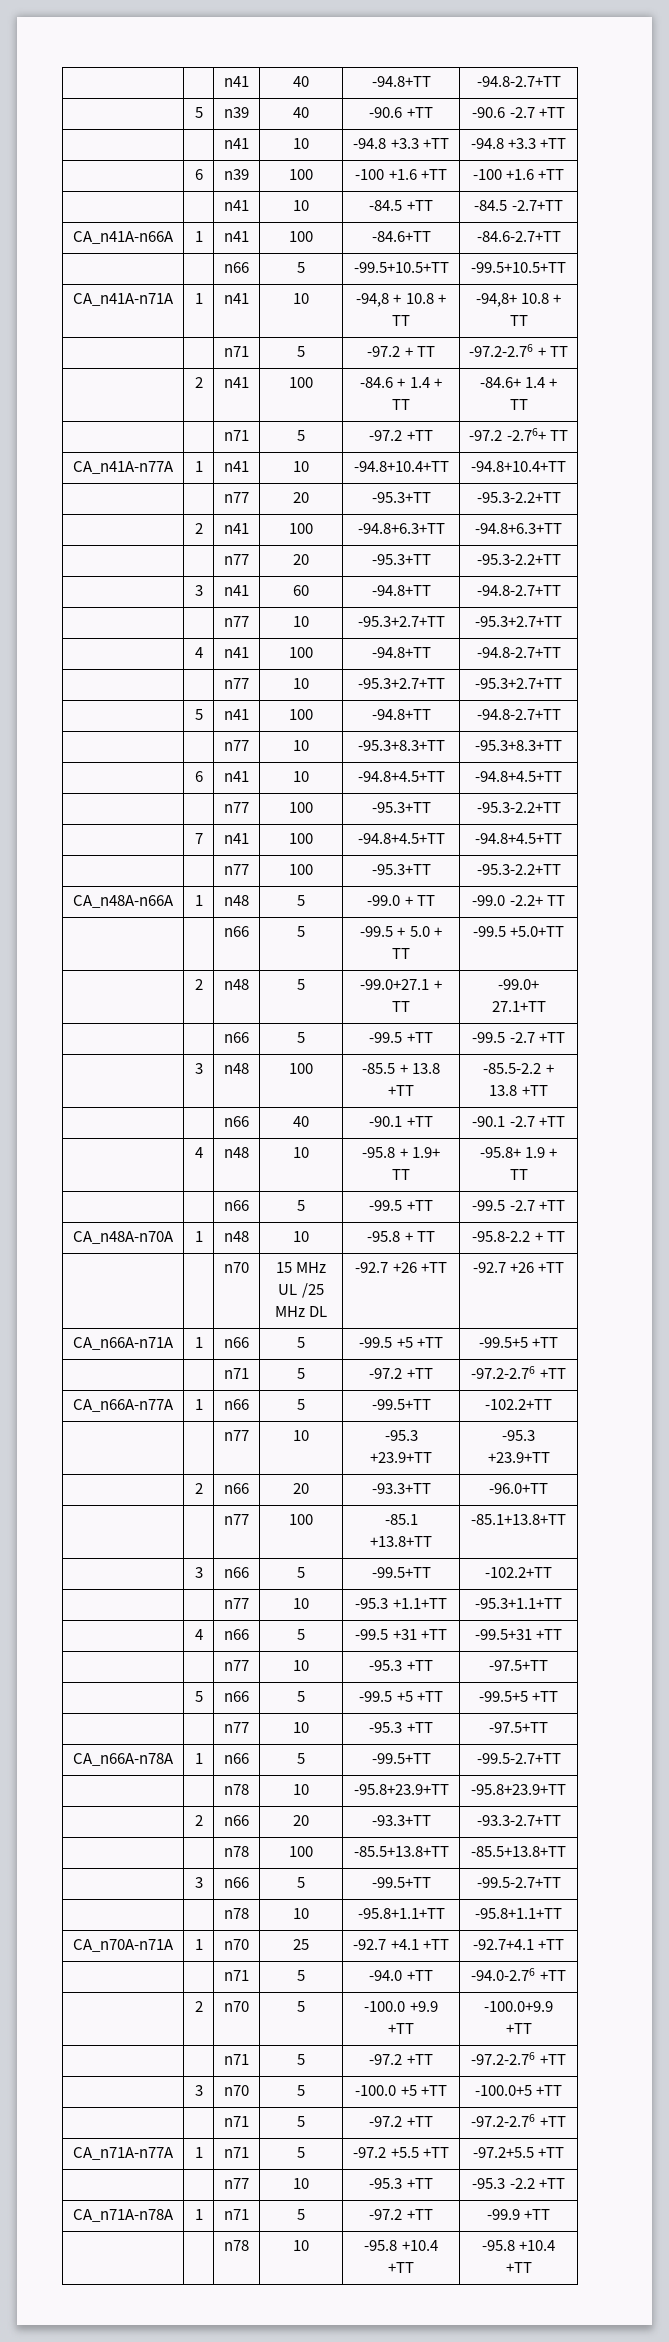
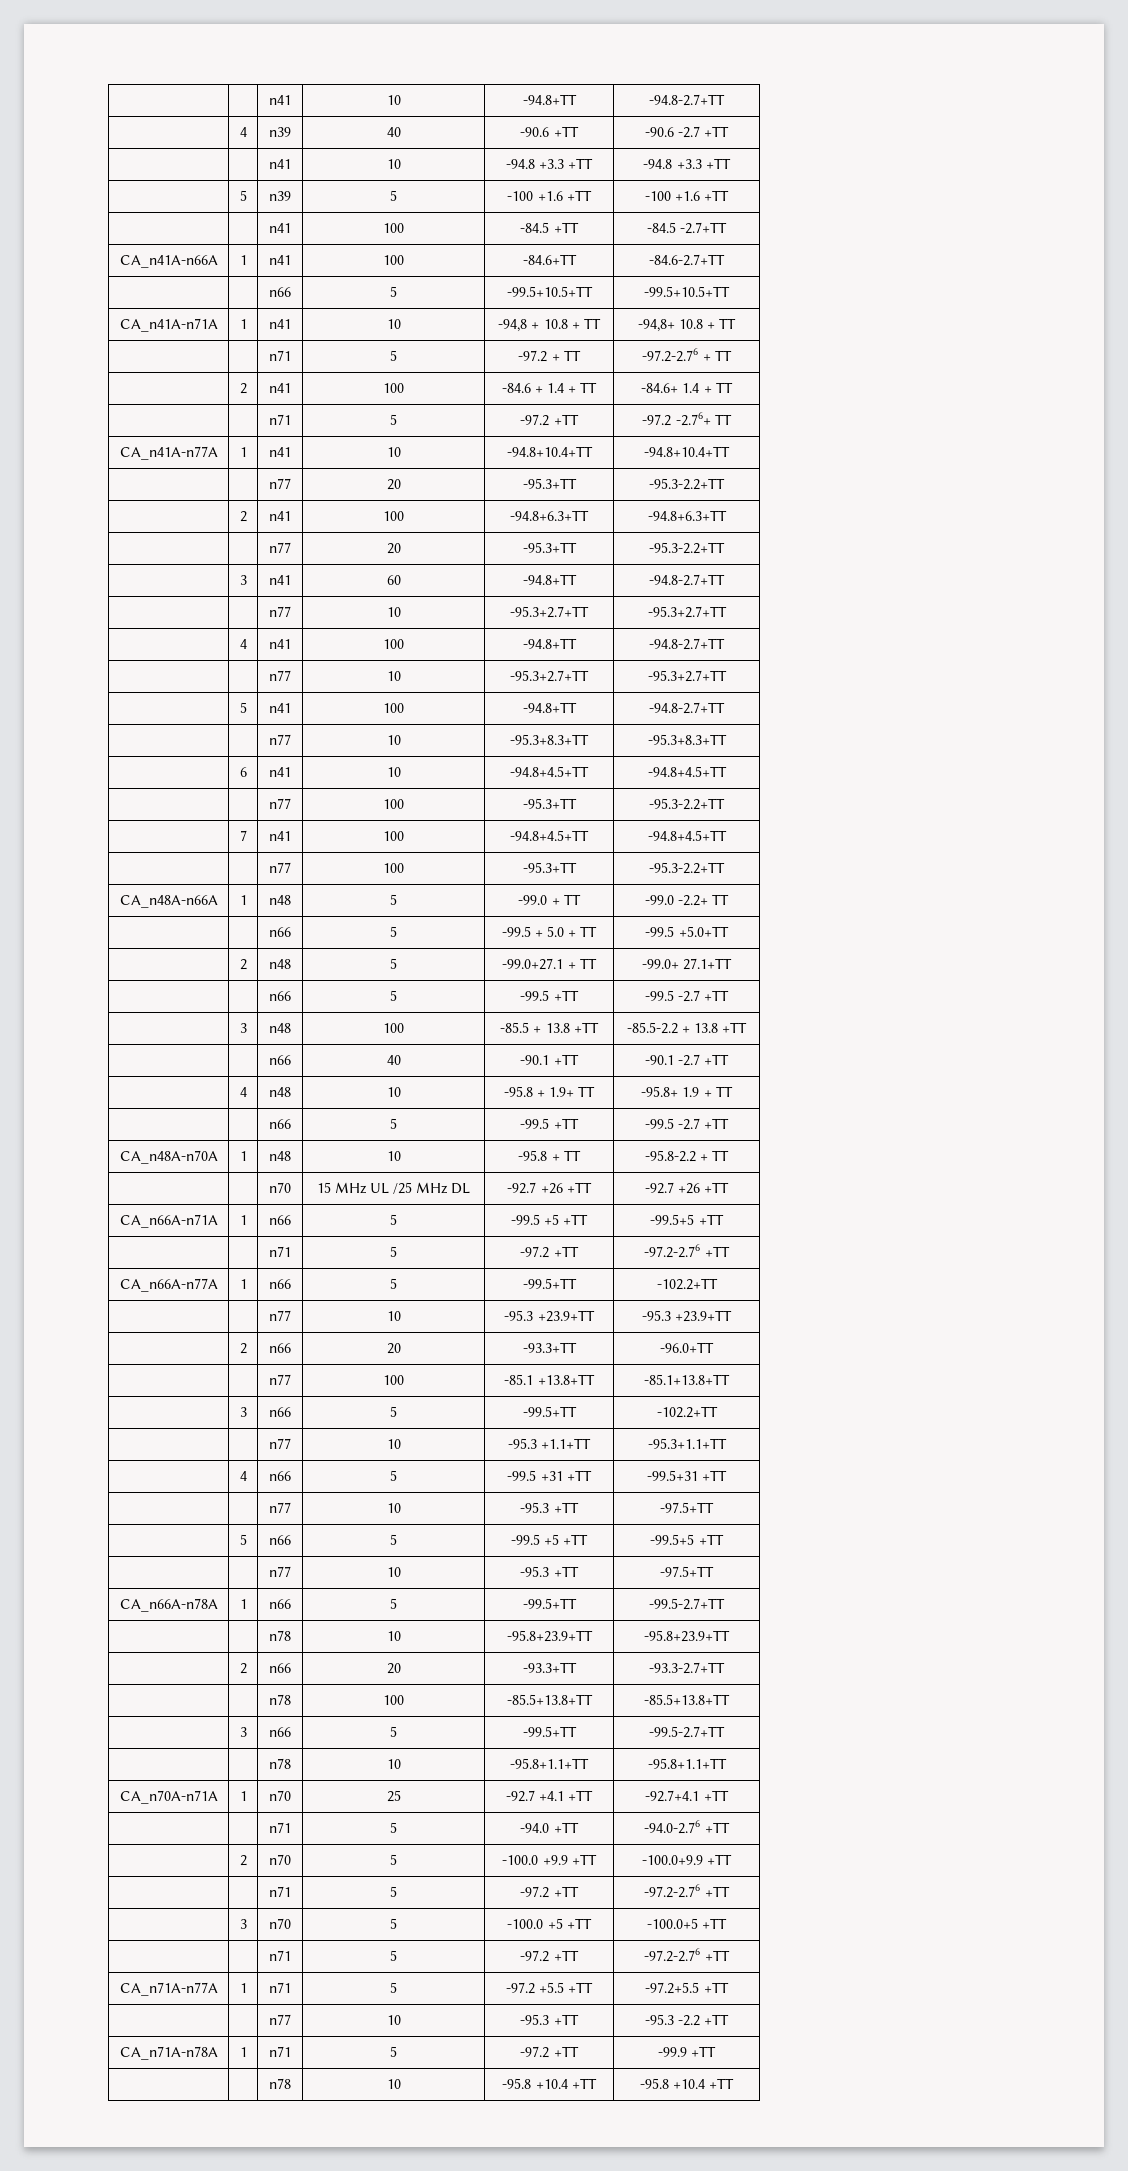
- | | n41 | 40 | -94.8+TT | -94.8-2.7+TT
- | 5 | n39 | 40 | -90.6 +TT | -90.6 -2.7 +TT
+ | | n41 | 10 | -94.8+TT | -94.8-2.7+TT
+ | 4 | n39 | 40 | -90.6 +TT | -90.6 -2.7 +TT
- | 6 | n39 | 100 | -100 +1.6 +TT | -100 +1.6 +TT
+ | 5 | n39 | 5 | -100 +1.6 +TT | -100 +1.6 +TT
- | | n41 | 10 | -84.5 +TT | -84.5 -2.7+TT
+ | | n41 | 100 | -84.5 +TT | -84.5 -2.7+TT

